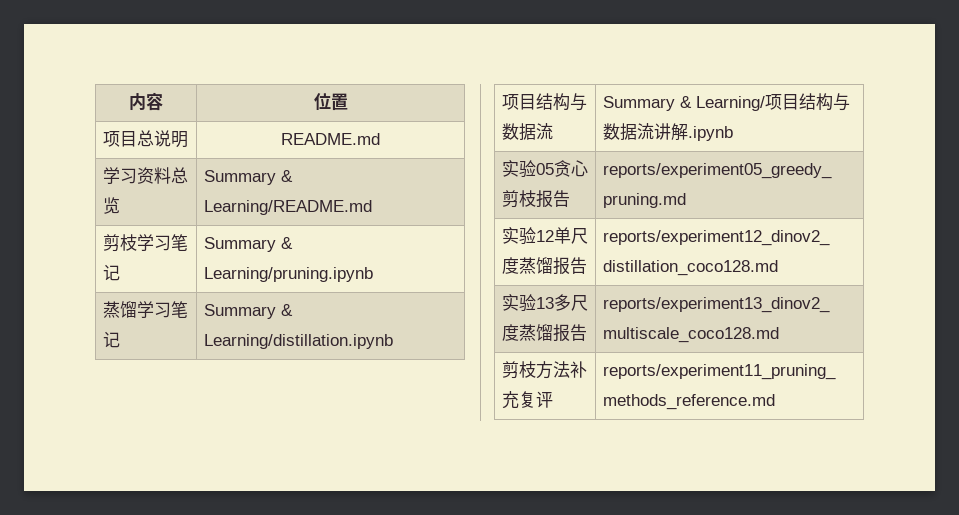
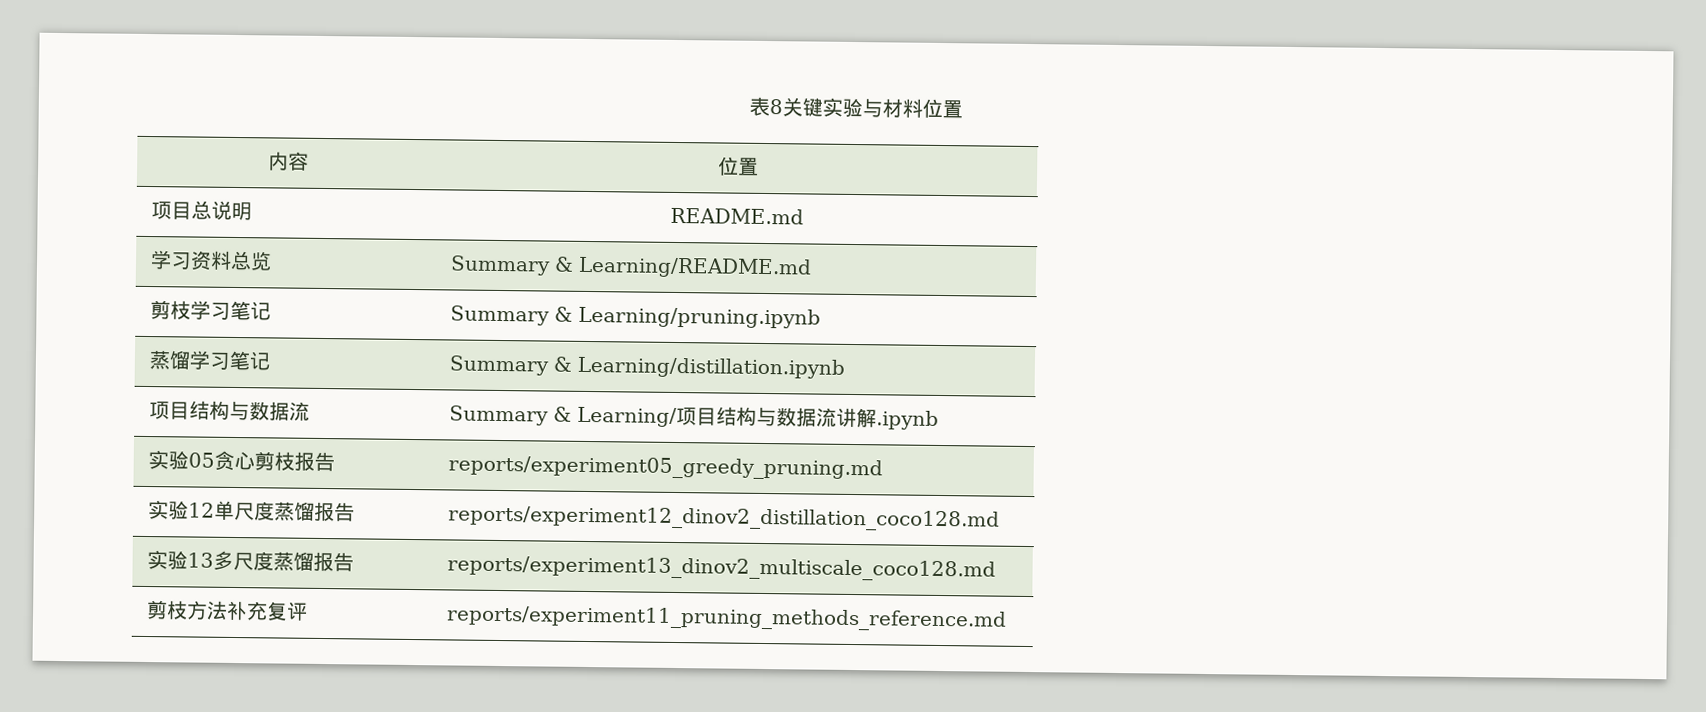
+ 表8关键实验与材料位置

